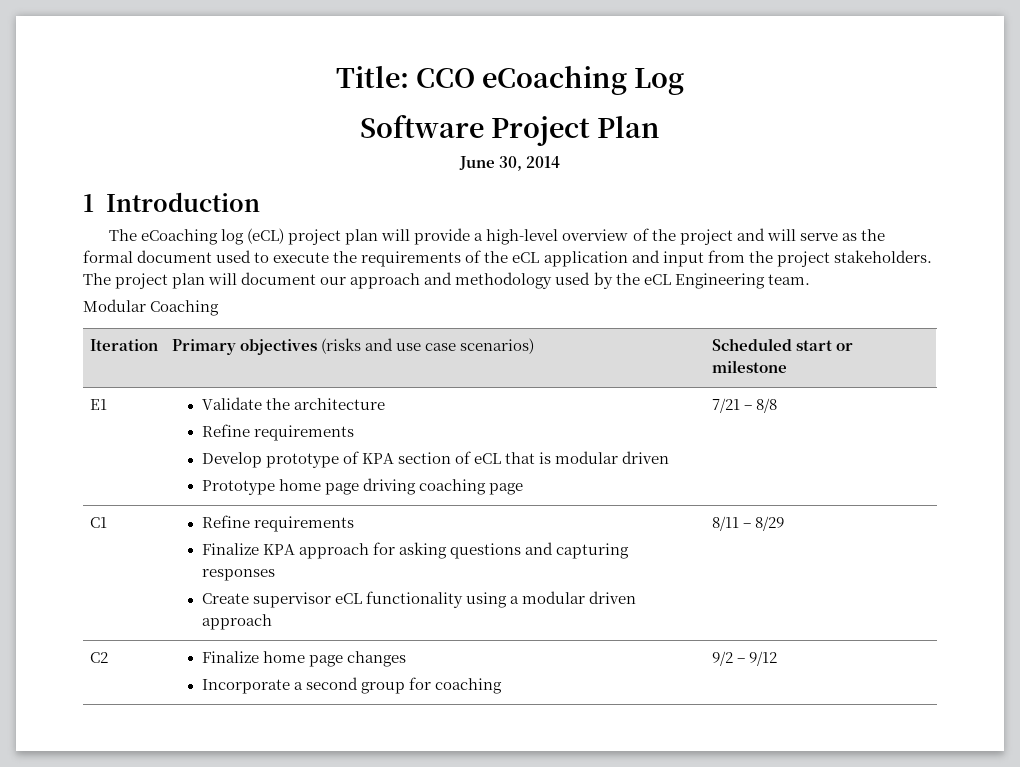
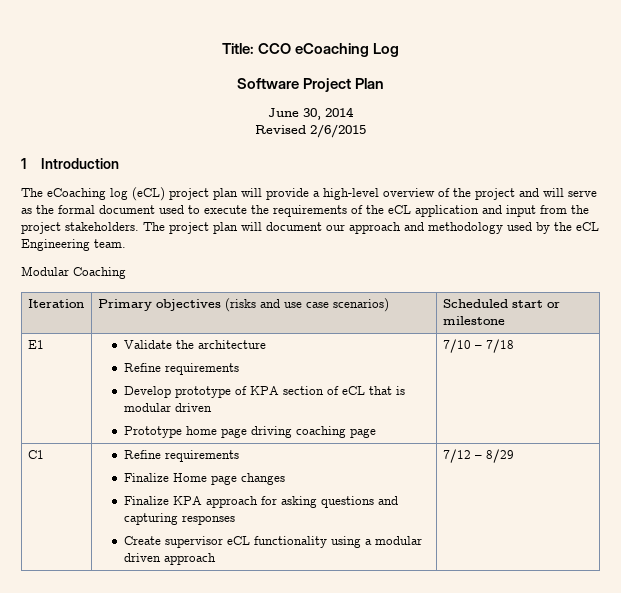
+ Revised 2/6/2015
  E1 | Validate the architecture
  Refine requirements
  Develop prototype of KPA section of eCL that is modular driven
- Prototype home page driving coaching page | 7/21 – 8/8
+ Prototype home page driving coaching page | 7/10 – 7/18
  C1 | Refine requirements
+ Finalize Home page changes
  Finalize KPA approach for asking questions and capturing responses
- Create supervisor eCL functionality using a modular driven approach | 8/11 – 8/29
+ Create supervisor eCL functionality using a modular driven approach | 7/12 – 8/29
- C2 | Finalize home page changes
- Incorporate a second group for coaching | 9/2 – 9/12

